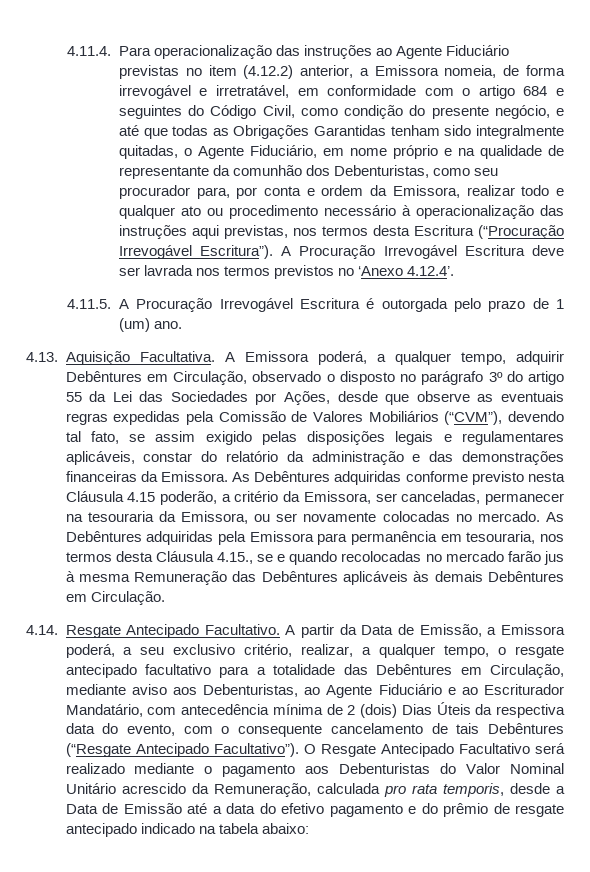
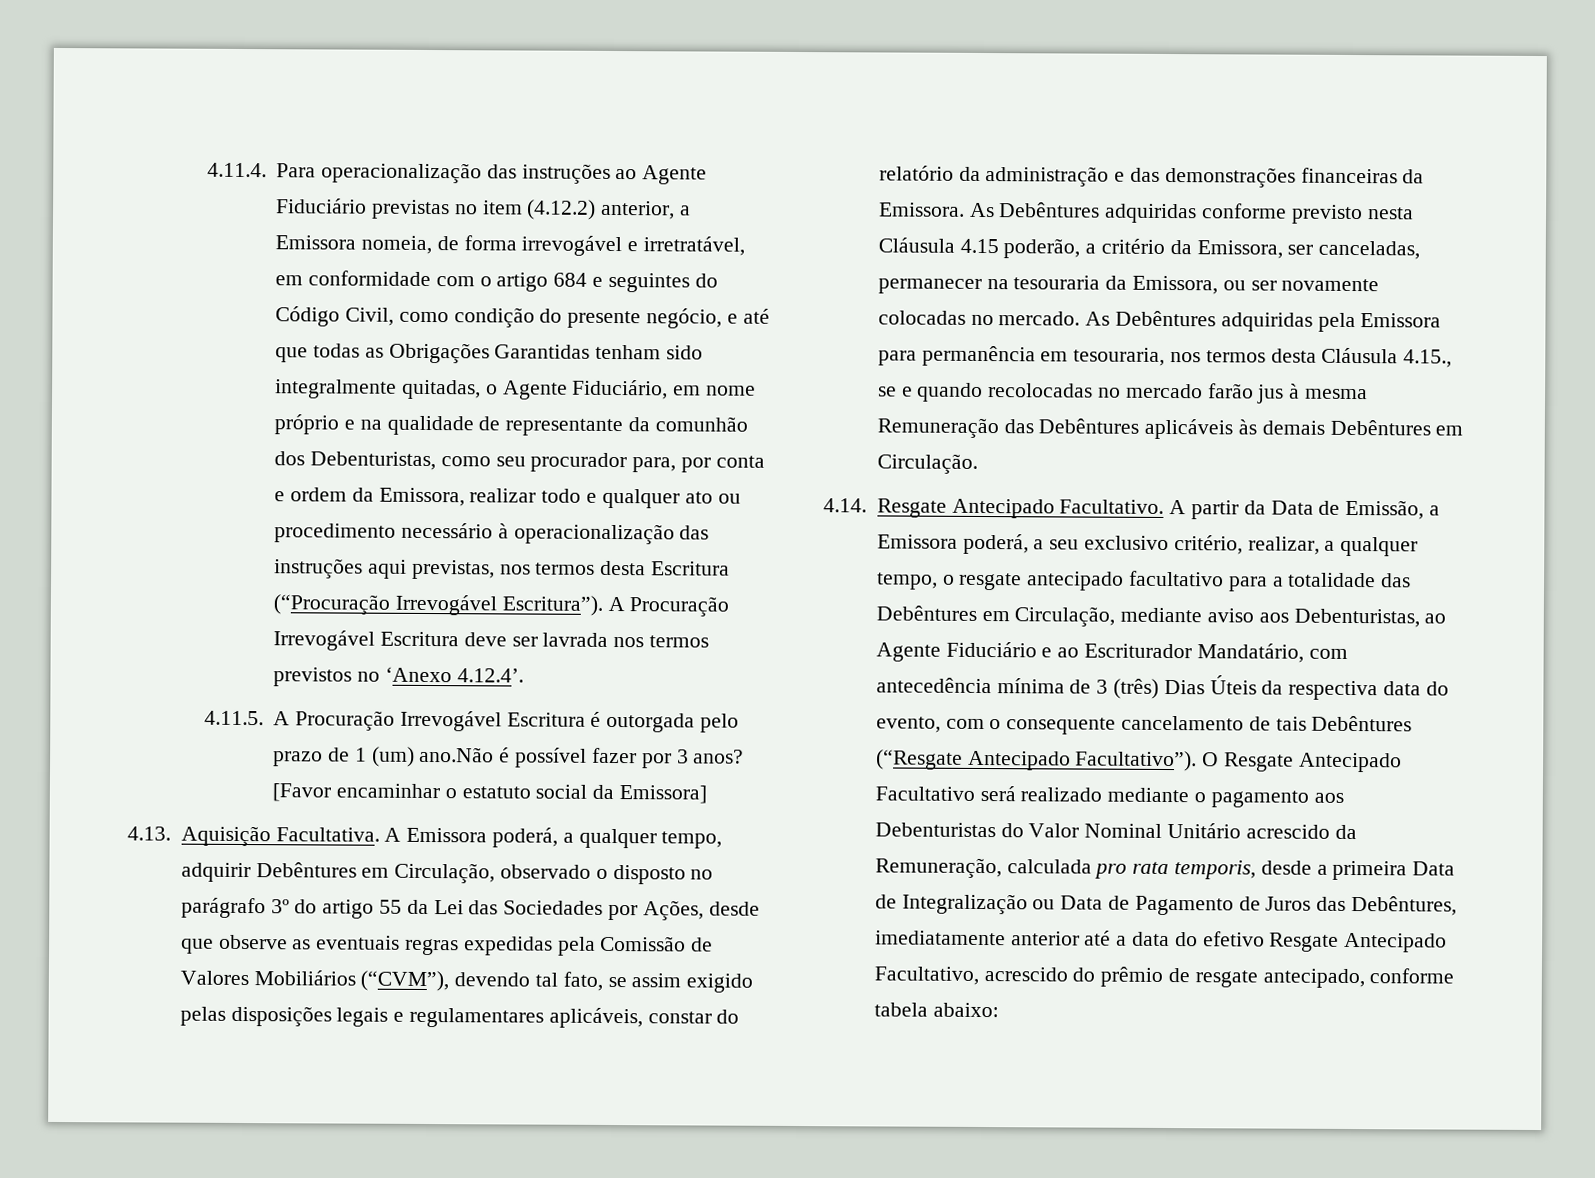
- 4.11.5. A Procuração Irrevogável Escritura é outorgada pelo prazo de 1 (um) ano.
+ 4.11.5. A Procuração Irrevogável Escritura é outorgada pelo prazo de 1 (um) ano.Não é possível fazer por 3 anos? [Favor encaminhar o estatuto social da Emissora]
- A partir da Data de Emissão, a Emissora poderá, a seu exclusivo critério, realizar, a qualquer tempo, o resgate antecipado facultativo para a totalidade das Debêntures em Circulação, mediante aviso aos Debenturistas, ao Agente Fiduciário e ao Escriturador Mandatário, com antecedência mínima de 2 (dois) Dias Úteis da respectiva data do evento, com o consequente cancelamento de tais Debêntures (“Resgate Antecipado Facultativo”).
+ A partir da Data de Emissão, a Emissora poderá, a seu exclusivo critério, realizar, a qualquer tempo, o resgate antecipado facultativo para a totalidade das Debêntures em Circulação, mediante aviso aos Debenturistas, ao Agente Fiduciário e ao Escriturador Mandatário, com antecedência mínima de 3 (três) Dias Úteis da respectiva data do evento, com o consequente cancelamento de tais Debêntures (“Resgate Antecipado Facultativo”).
- O Resgate Antecipado Facultativo será realizado mediante o pagamento aos Debenturistas do Valor Nominal Unitário acrescido da Remuneração, calculada pro rata temporis, desde a Data de Emissão até a data do efetivo pagamento e do prêmio de resgate antecipado indicado na tabela abaixo:
+ O Resgate Antecipado Facultativo será realizado mediante o pagamento aos Debenturistas do Valor Nominal Unitário acrescido da Remuneração, calculada pro rata temporis, desde a primeira Data de Integralização ou Data de Pagamento de Juros das Debêntures, imediatamente anterior até a data do efetivo Resgate Antecipado Facultativo, acrescido do prêmio de resgate antecipado, conforme tabela abaixo:

